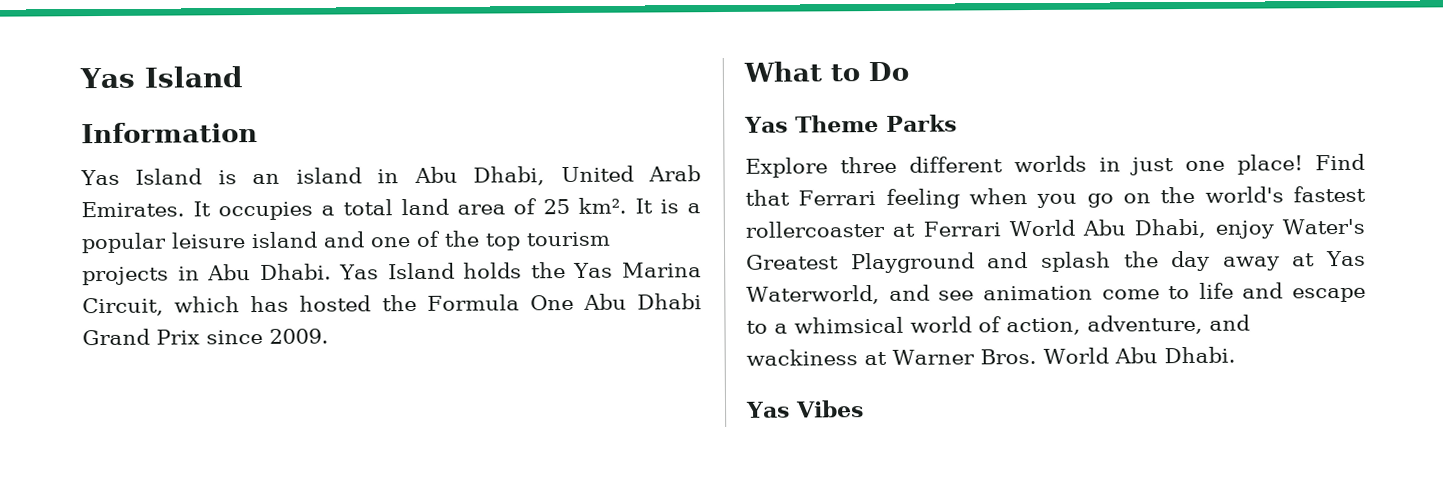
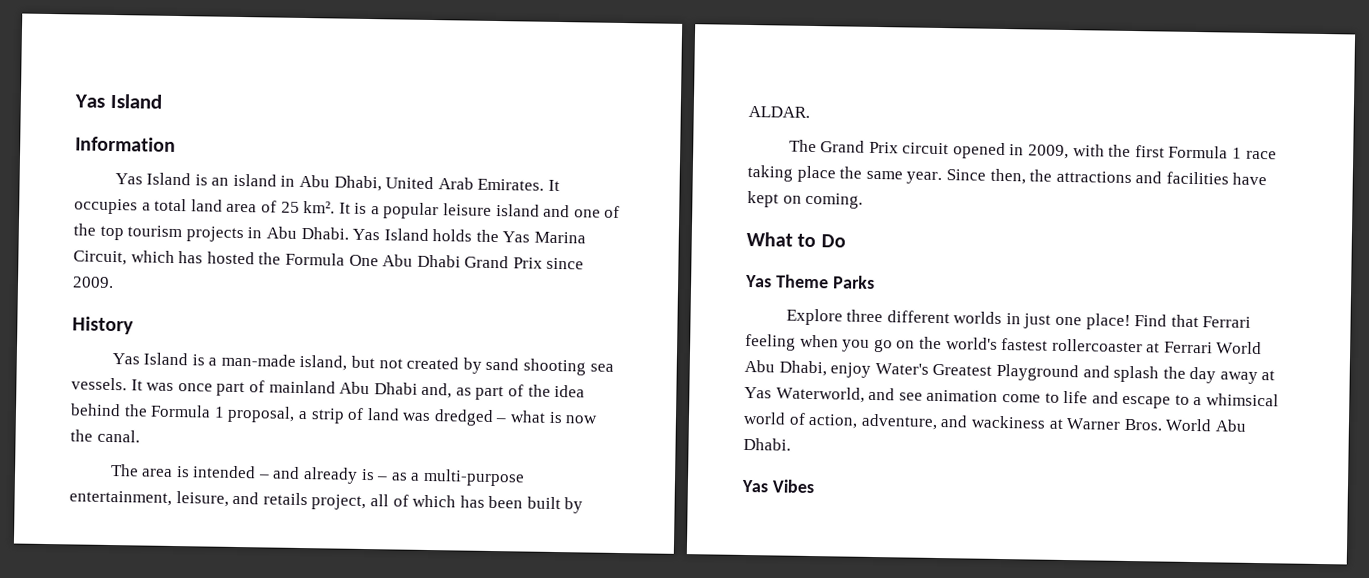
+ History
+ Yas Island is a man-made island, but not created by sand shooting sea vessels. It was once part of mainland Abu Dhabi and, as part of the idea behind the Formula 1 proposal, a strip of land was dredged – what is now the canal.
+ The area is intended – and already is – as a multi-purpose entertainment, leisure, and retails project, all of which has been built by ALDAR.
+ The Grand Prix circuit opened in 2009, with the first Formula 1 race taking place the same year. Since then, the attractions and facilities have kept on coming.

